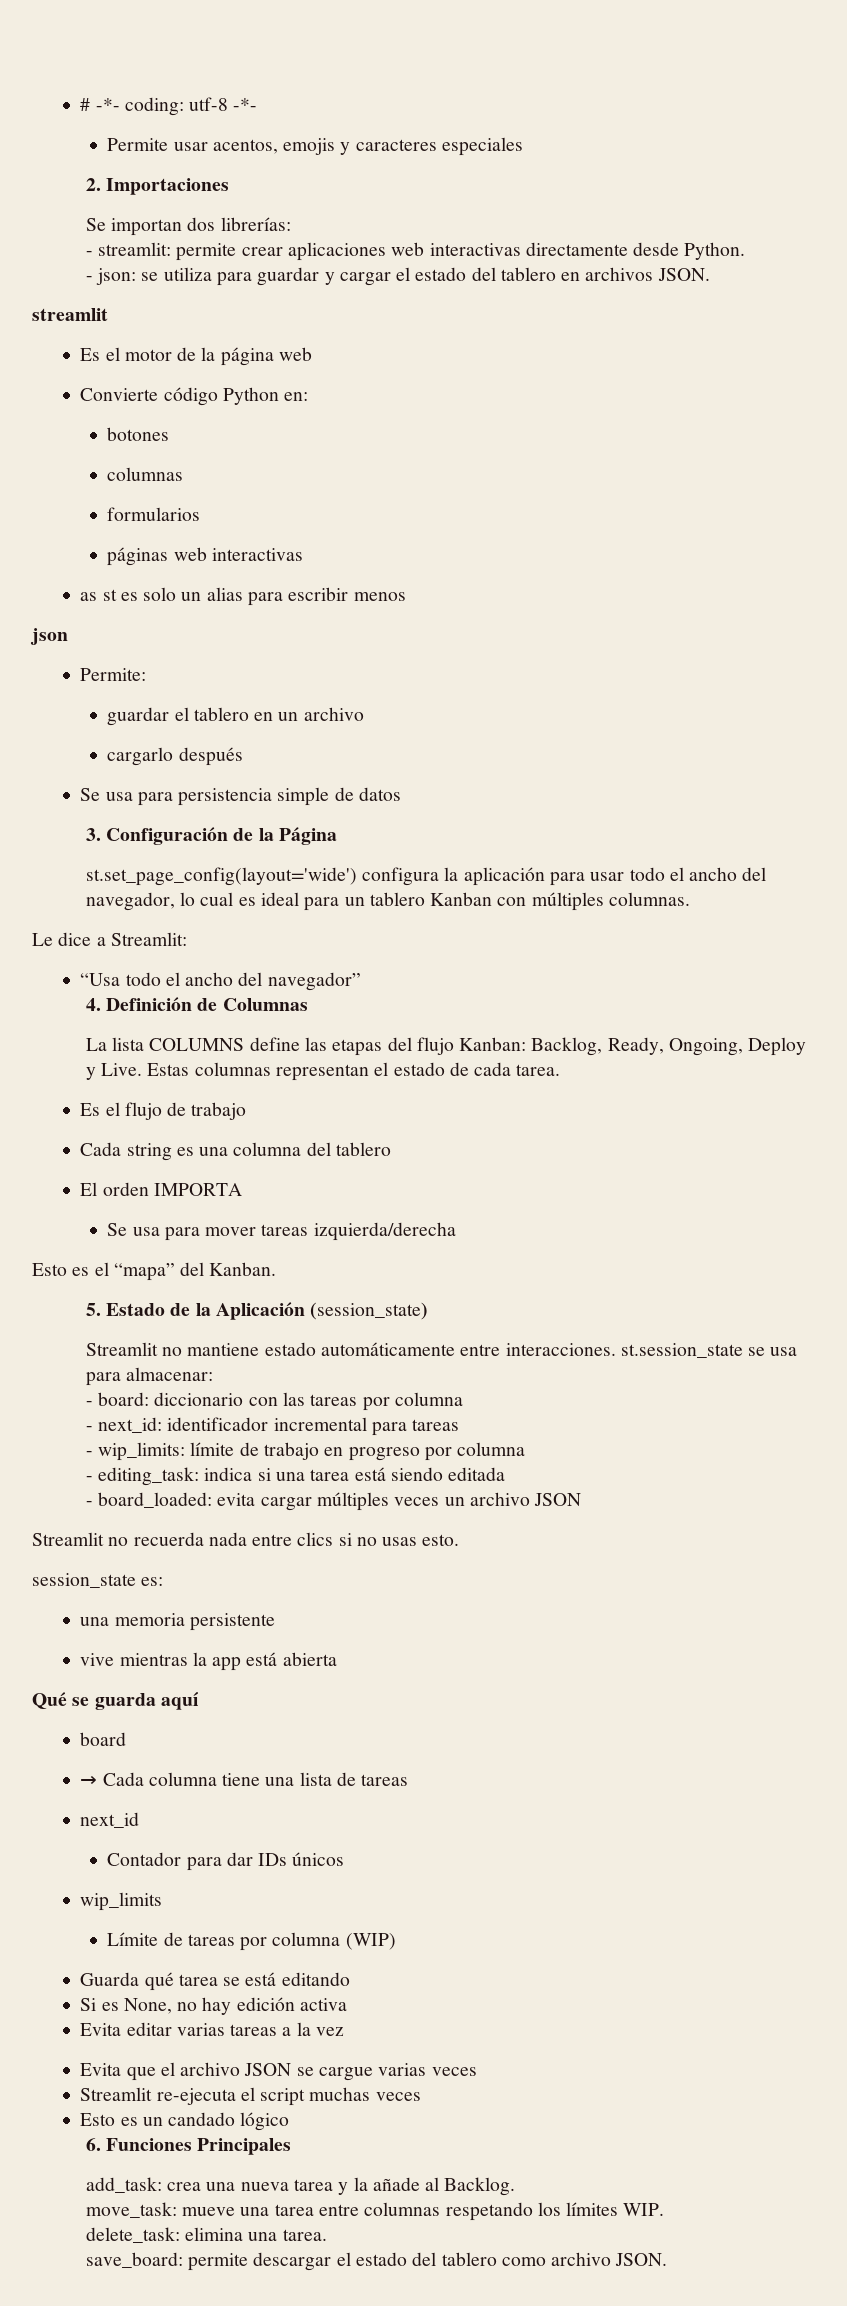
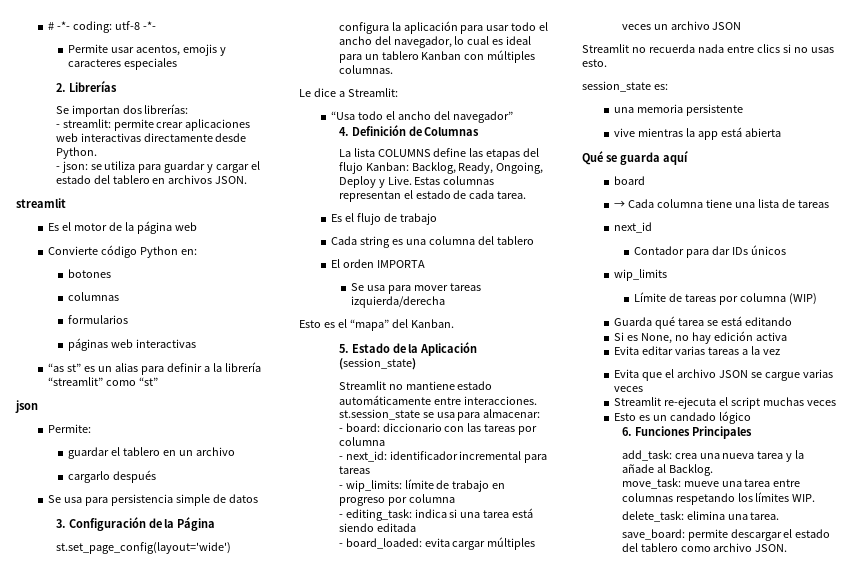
- 2. Importaciones
+ 2. Librerías
- as st es solo un alias para escribir menos
+ “as st” es un alias para definir a la librería “streamlit” como “st”

